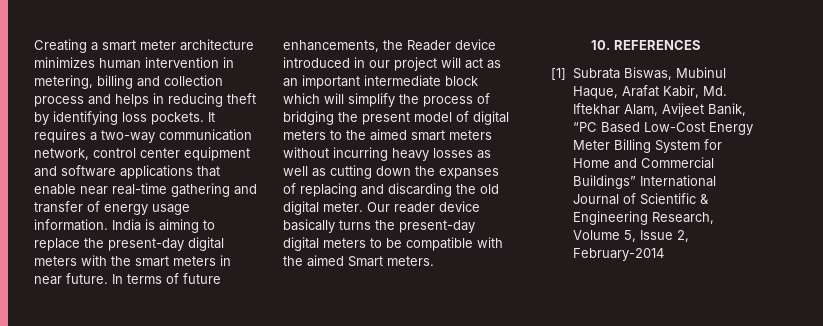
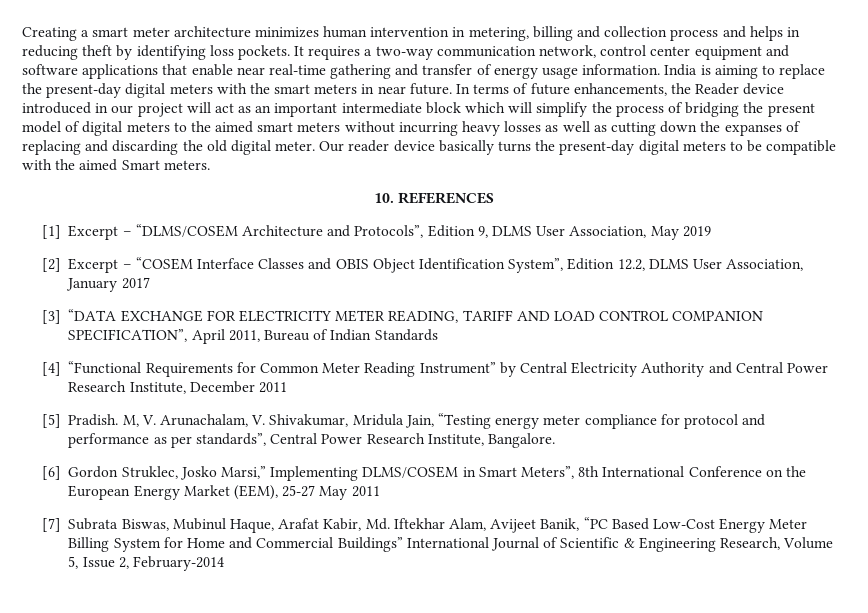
- [1] Subrata Biswas, Mubinul Haque, Arafat Kabir, Md. Iftekhar Alam, Avijeet Banik, “PC Based Low-Cost Energy Meter Billing System for Home and Commercial Buildings” International Journal of Scientific & Engineering Research, Volume 5, Issue 2, February-2014
+ [1] Excerpt – “DLMS/COSEM Architecture and Protocols”, Edition 9, DLMS User Association, May 2019
+ [2] Excerpt – “COSEM Interface Classes and OBIS Object Identification System”, Edition 12.2, DLMS User Association, January 2017
+ [3] “DATA EXCHANGE FOR ELECTRICITY METER READING, TARIFF AND LOAD CONTROL COMPANION SPECIFICATION”, April 2011, Bureau of Indian Standards
+ [4] “Functional Requirements for Common Meter Reading Instrument” by Central Electricity Authority and Central Power Research Institute, December 2011
+ [5] Pradish. M, V. Arunachalam, V. Shivakumar, Mridula Jain, “Testing energy meter compliance for protocol and performance as per standards”, Central Power Research Institute, Bangalore.
+ [6] Gordon Struklec, Josko Marsi,” Implementing DLMS/COSEM in Smart Meters”, 8th International Conference on the European Energy Market (EEM), 25-27 May 2011
+ [7] Subrata Biswas, Mubinul Haque, Arafat Kabir, Md. Iftekhar Alam, Avijeet Banik, “PC Based Low-Cost Energy Meter Billing System for Home and Commercial Buildings” International Journal of Scientific & Engineering Research, Volume 5, Issue 2, February-2014

